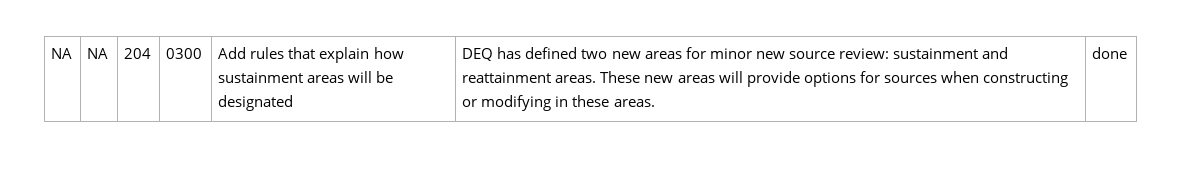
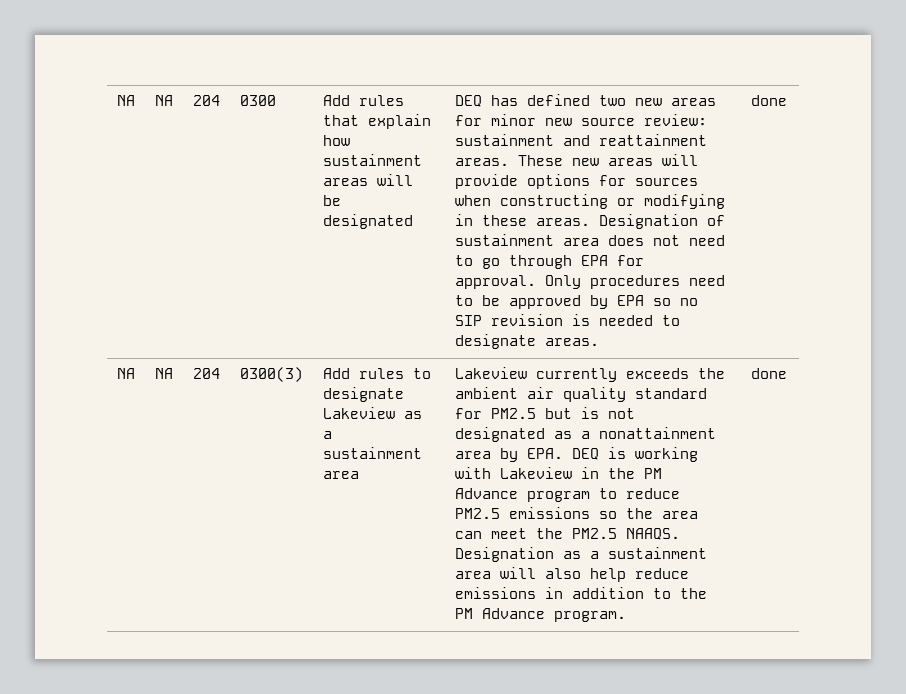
+ Designation of sustainment area does not need to go through EPA for approval. Only procedures need to be approved by EPA so no SIP revision is needed to designate areas. | done
+ NA | NA | 204 | 0300(3) | Add rules to designate Lakeview as a sustainment area | Lakeview currently exceeds the ambient air quality standard for PM2.5 but is not designated as a nonattainment area by EPA. DEQ is working with Lakeview in the PM Advance program to reduce PM2.5 emissions so the area can meet the PM2.5 NAAQS. Designation as a sustainment area will also help reduce emissions in addition to the PM Advance program.

